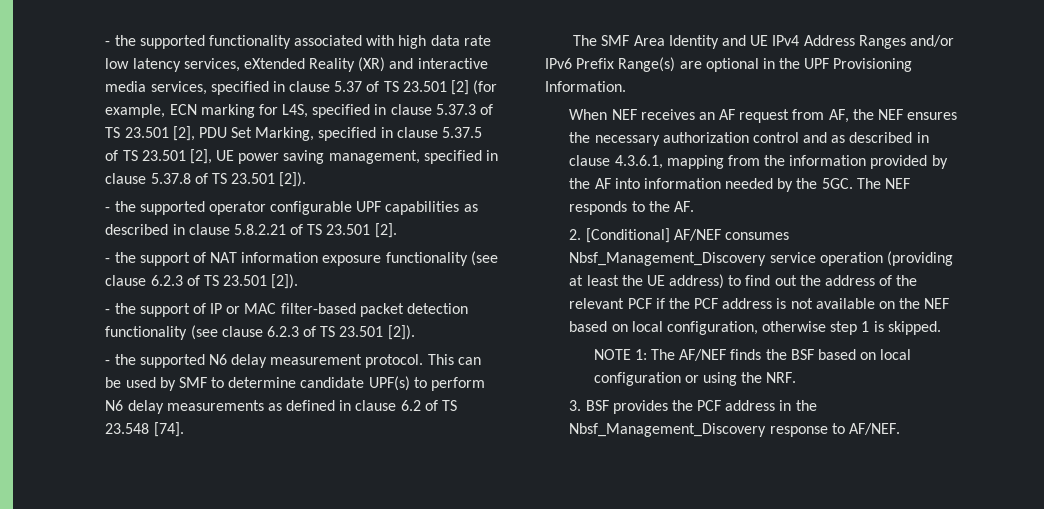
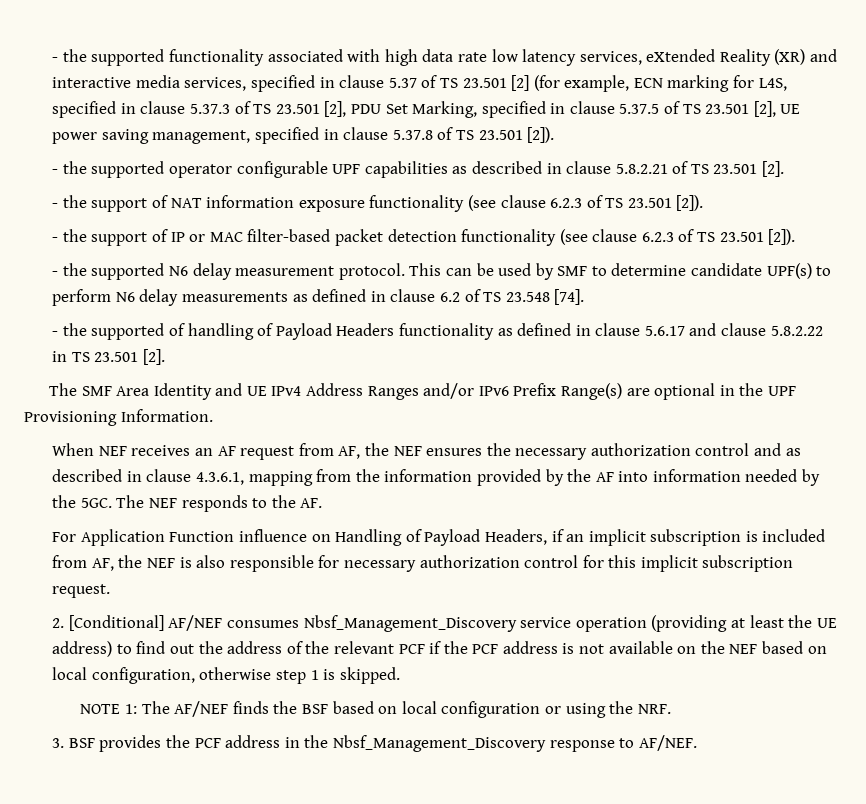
+ - the supported of handling of Payload Headers functionality as defined in clause 5.6.17 and clause 5.8.2.22 in TS 23.501 [2].
+ For Application Function influence on Handling of Payload Headers, if an implicit subscription is included from AF, the NEF is also responsible for necessary authorization control for this implicit subscription request.

